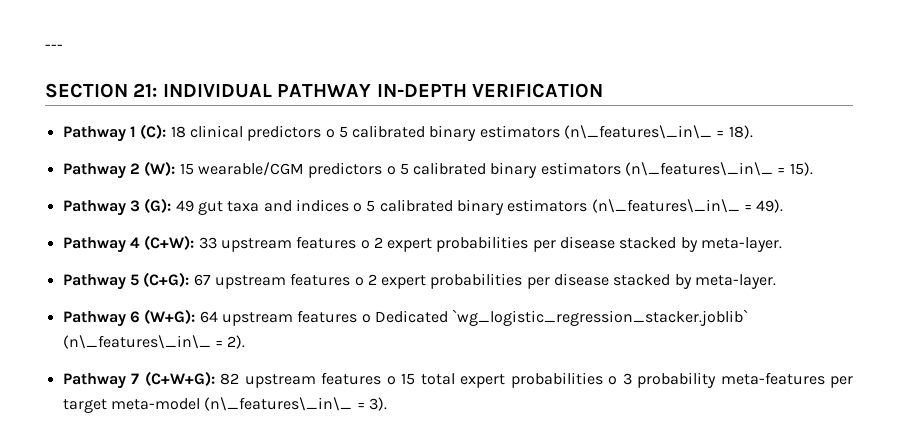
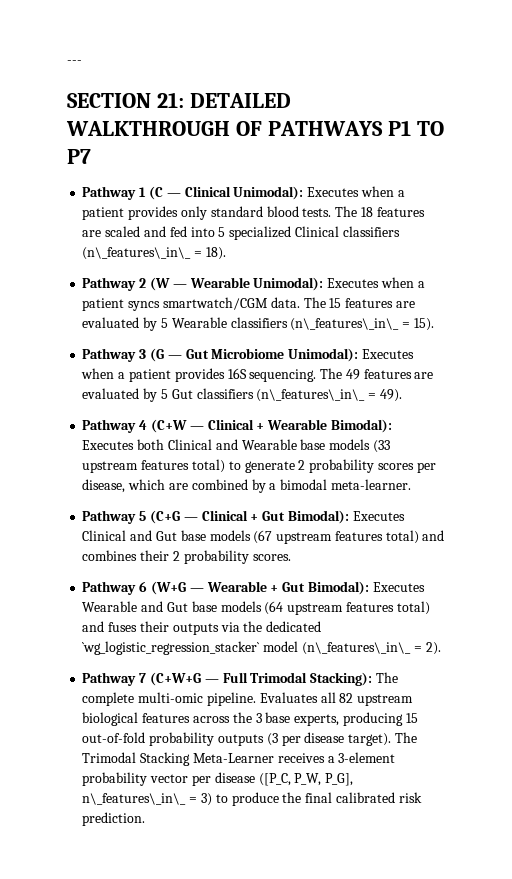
- SECTION 21: INDIVIDUAL PATHWAY IN-DEPTH VERIFICATION
- Pathway 1 (C): 18 clinical predictors o 5 calibrated binary estimators (n\_features\_in\_ = 18).
+ SECTION 21: DETAILED WALKTHROUGH OF PATHWAYS P1 TO P7
+ Pathway 1 (C — Clinical Unimodal): Executes when a patient provides only standard blood tests. The 18 features are scaled and fed into 5 specialized Clinical classifiers (n\_features\_in\_ = 18).
- Pathway 2 (W): 15 wearable/CGM predictors o 5 calibrated binary estimators (n\_features\_in\_ = 15).
+ Pathway 2 (W — Wearable Unimodal): Executes when a patient syncs smartwatch/CGM data. The 15 features are evaluated by 5 Wearable classifiers (n\_features\_in\_ = 15).
- Pathway 3 (G): 49 gut taxa and indices o 5 calibrated binary estimators (n\_features\_in\_ = 49).
+ Pathway 3 (G — Gut Microbiome Unimodal): Executes when a patient provides 16S sequencing. The 49 features are evaluated by 5 Gut classifiers (n\_features\_in\_ = 49).
- Pathway 4 (C+W): 33 upstream features o 2 expert probabilities per disease stacked by meta-layer.
- Pathway 5 (C+G): 67 upstream features o 2 expert probabilities per disease stacked by meta-layer.
- Pathway 6 (W+G): 64 upstream features o Dedicated `wg_logistic_regression_stacker.joblib` (n\_features\_in\_ = 2).
+ Pathway 4 (C+W — Clinical + Wearable Bimodal): Executes both Clinical and Wearable base models (33 upstream features total) to generate 2 probability scores per disease, which are combined by a bimodal meta-learner.
+ Pathway 5 (C+G — Clinical + Gut Bimodal): Executes Clinical and Gut base models (67 upstream features total) and combines their 2 probability scores.
+ Pathway 6 (W+G — Wearable + Gut Bimodal): Executes Wearable and Gut base models (64 upstream features total) and fuses their outputs via the dedicated `wg_logistic_regression_stacker` model (n\_features\_in\_ = 2).
- Pathway 7 (C+W+G): 82 upstream features o 15 total expert probabilities o 3 probability meta-features per target meta-model (n\_features\_in\_ = 3).
+ Pathway 7 (C+W+G — Full Trimodal Stacking): The complete multi-omic pipeline. Evaluates all 82 upstream biological features across the 3 base experts, producing 15 out-of-fold probability outputs (3 per disease target). The Trimodal Stacking Meta-Learner receives a 3-element probability vector per disease ([P_C, P_W, P_G], n\_features\_in\_ = 3) to produce the final calibrated risk prediction.

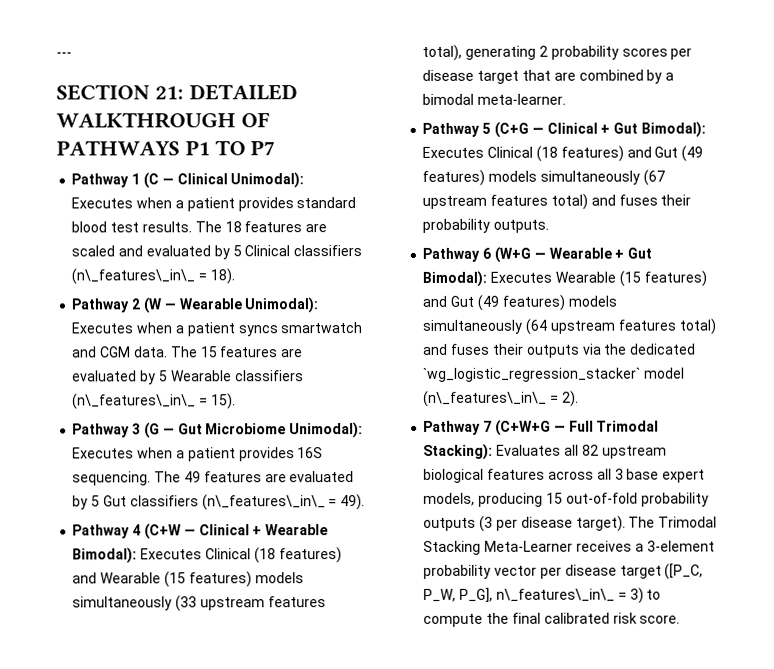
- Pathway 1 (C — Clinical Unimodal): Executes when a patient provides only standard blood tests.
+ Pathway 1 (C — Clinical Unimodal): Executes when a patient provides standard blood test results.
- The 18 features are scaled and fed into 5 specialized Clinical classifiers (n\_features\_in\_ = 18).
+ The 18 features are scaled and evaluated by 5 Clinical classifiers (n\_features\_in\_ = 18).
- Pathway 2 (W — Wearable Unimodal): Executes when a patient syncs smartwatch/CGM data.
+ Pathway 2 (W — Wearable Unimodal): Executes when a patient syncs smartwatch and CGM data.
- Pathway 4 (C+W — Clinical + Wearable Bimodal): Executes both Clinical and Wearable base models (33 upstream features total) to generate 2 probability scores per disease, which are combined by a bimodal meta-learner.
+ Pathway 4 (C+W — Clinical + Wearable Bimodal): Executes Clinical (18 features) and Wearable (15 features) models simultaneously (33 upstream features total), generating 2 probability scores per disease target that are combined by a bimodal meta-learner.
- Pathway 5 (C+G — Clinical + Gut Bimodal): Executes Clinical and Gut base models (67 upstream features total) and combines their 2 probability scores.
+ Pathway 5 (C+G — Clinical + Gut Bimodal): Executes Clinical (18 features) and Gut (49 features) models simultaneously (67 upstream features total) and fuses their probability outputs.
- Pathway 6 (W+G — Wearable + Gut Bimodal): Executes Wearable and Gut base models (64 upstream features total) and fuses their outputs via the dedicated `wg_logistic_regression_stacker` model (n\_features\_in\_ = 2).
+ Pathway 6 (W+G — Wearable + Gut Bimodal): Executes Wearable (15 features) and Gut (49 features) models simultaneously (64 upstream features total) and fuses their outputs via the dedicated `wg_logistic_regression_stacker` model (n\_features\_in\_ = 2).
- Pathway 7 (C+W+G — Full Trimodal Stacking): The complete multi-omic pipeline. Evaluates all 82 upstream biological features across the 3 base experts, producing 15 out-of-fold probability outputs (3 per disease target).
+ Pathway 7 (C+W+G — Full Trimodal Stacking): Evaluates all 82 upstream biological features across all 3 base expert models, producing 15 out-of-fold probability outputs (3 per disease target).
- The Trimodal Stacking Meta-Learner receives a 3-element probability vector per disease ([P_C, P_W, P_G], n\_features\_in\_ = 3) to produce the final calibrated risk prediction.
+ The Trimodal Stacking Meta-Learner receives a 3-element probability vector per disease target ([P_C, P_W, P_G], n\_features\_in\_ = 3) to compute the final calibrated risk score.

